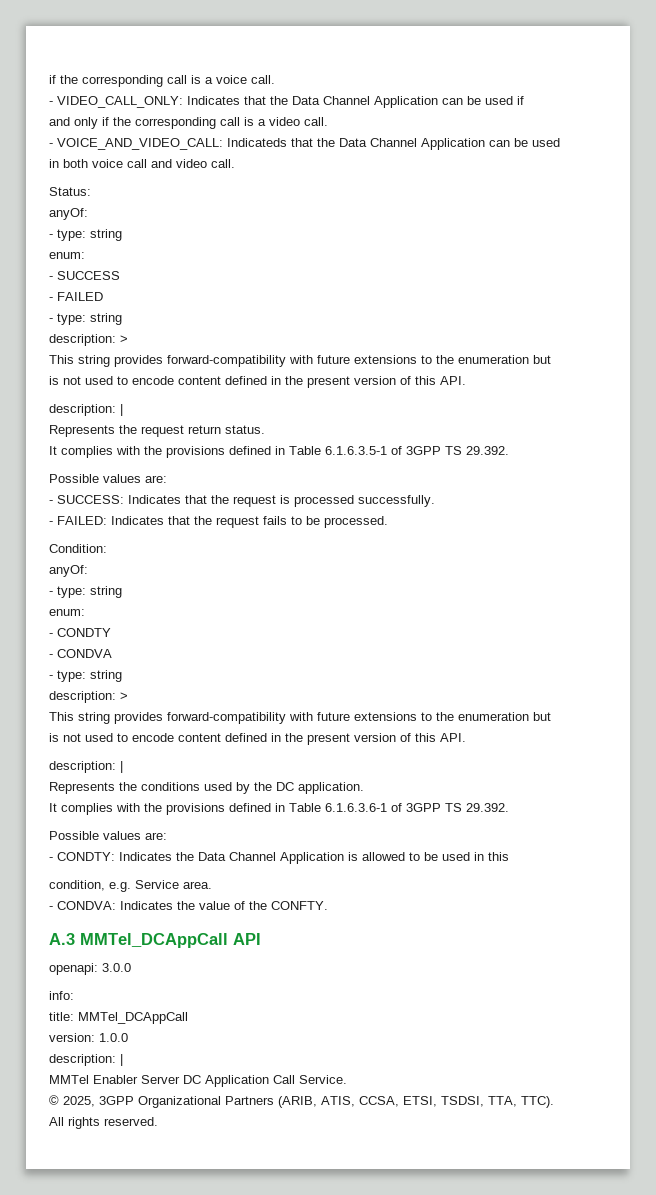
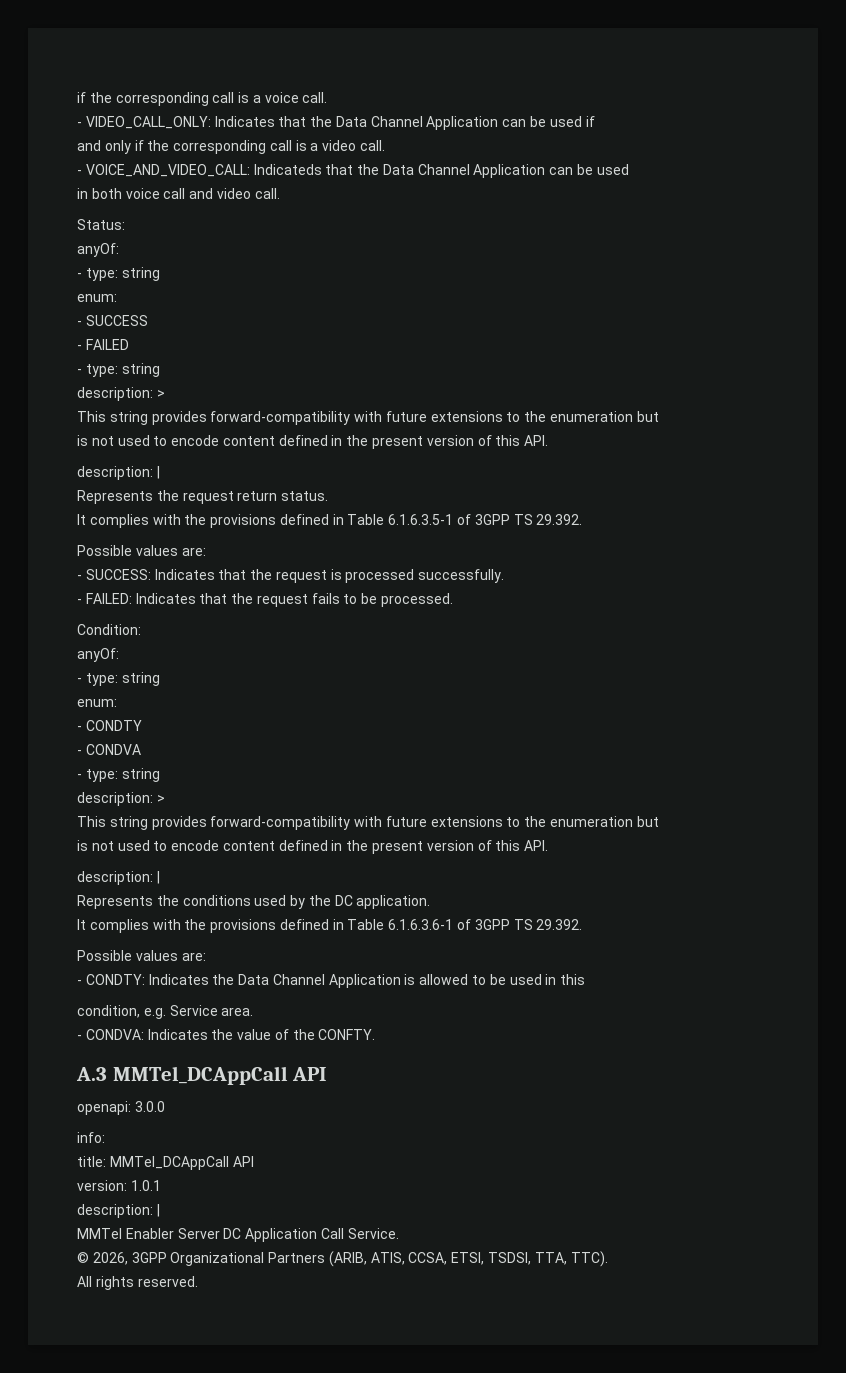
- title: MMTel_DCAppCall
+ title: MMTel_DCAppCall API
- version: 1.0.0
+ version: 1.0.1
- © 2025, 3GPP Organizational Partners (ARIB, ATIS, CCSA, ETSI, TSDSI, TTA, TTC).
+ © 2026, 3GPP Organizational Partners (ARIB, ATIS, CCSA, ETSI, TSDSI, TTA, TTC).

